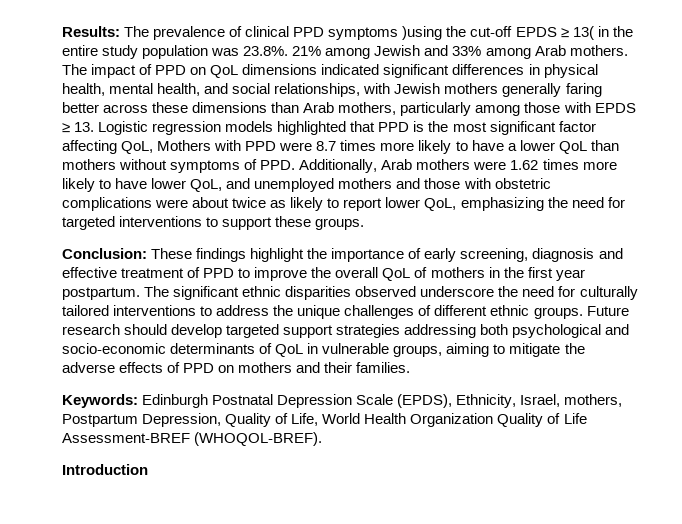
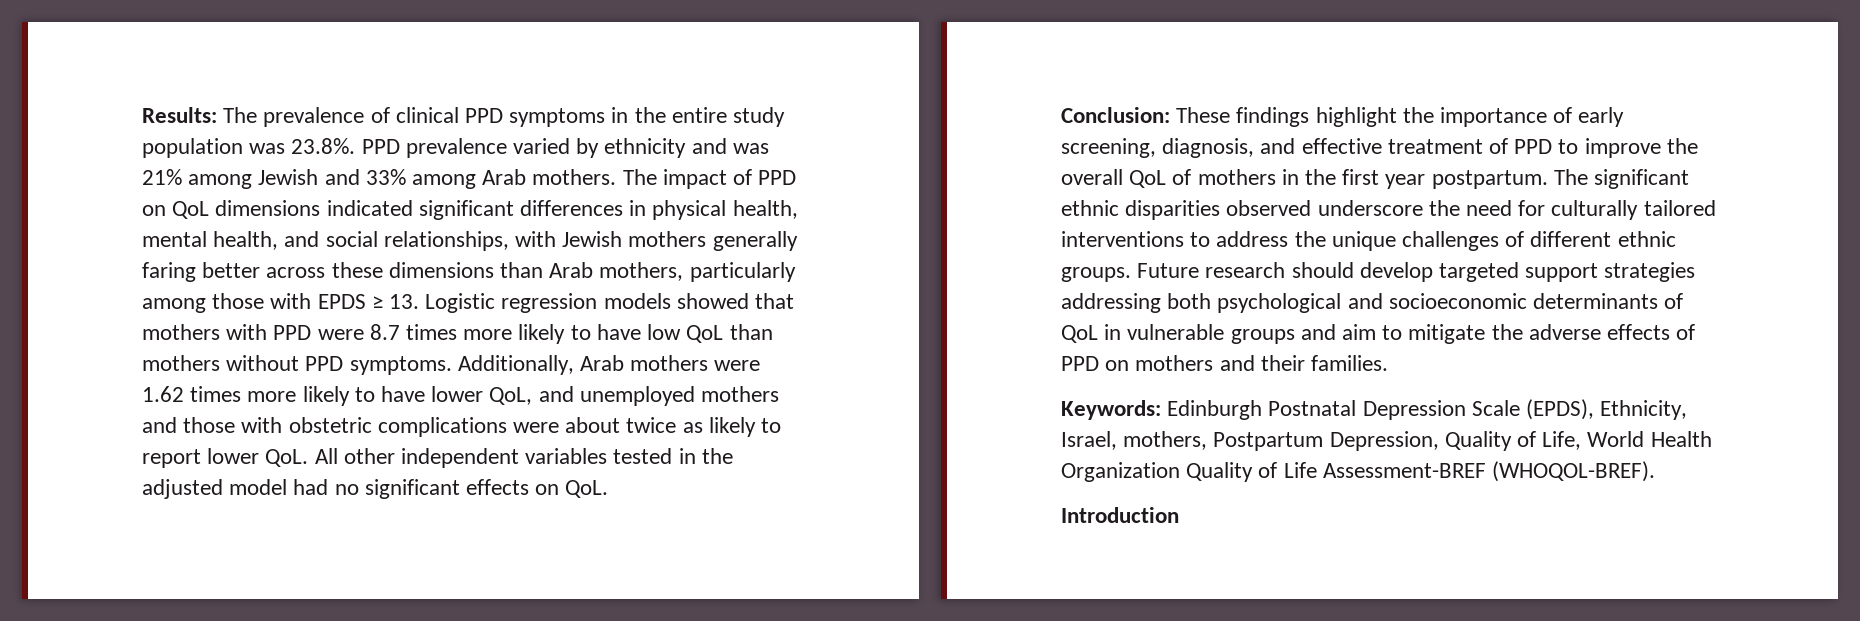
- Results: The prevalence of clinical PPD symptoms )using the cut-off EPDS ≥ 13( in the entire study population was 23.8%. 21% among Jewish and 33% among Arab mothers.
+ Results: The prevalence of clinical PPD symptoms in the entire study population was 23.8%. PPD prevalence varied by ethnicity and was 21% among Jewish and 33% among Arab mothers.
- The impact of PPD on QoL dimensions indicated significant differences in physical health, mental health, and social relationships, with Jewish mothers generally faring better across these dimensions than Arab mothers, particularly among those with EPDS ≥ 13. Logistic regression models highlighted that PPD is the most significant factor affecting QoL, Mothers with PPD were 8.7 times more likely to have a lower QoL than mothers without symptoms of PPD. Additionally, Arab mothers were 1.62 times more likely to have lower QoL, and unemployed mothers and those with obstetric complications were about twice as likely to report lower QoL, emphasizing the need for targeted interventions to support these groups.
+ The impact of PPD on QoL dimensions indicated significant differences in physical health, mental health, and social relationships, with Jewish mothers generally faring better across these dimensions than Arab mothers, particularly among those with EPDS ≥ 13. Logistic regression models showed that mothers with PPD were 8.7 times more likely to have low QoL than mothers without PPD symptoms. Additionally, Arab mothers were 1.62 times more likely to have lower QoL, and unemployed mothers and those with obstetric complications were about twice as likely to report lower QoL. All other independent variables tested in the adjusted model had no significant effects on QoL.
- Conclusion: These findings highlight the importance of early screening, diagnosis and effective treatment of PPD to improve the overall QoL of mothers in the first year postpartum.
+ Conclusion: These findings highlight the importance of early screening, diagnosis, and effective treatment of PPD to improve the overall QoL of mothers in the first year postpartum.
- Future research should develop targeted support strategies addressing both psychological and socio-economic determinants of QoL in vulnerable groups, aiming to mitigate the adverse effects of PPD on mothers and their families.
+ Future research should develop targeted support strategies addressing both psychological and socioeconomic determinants of QoL in vulnerable groups and aim to mitigate the adverse effects of PPD on mothers and their families.

